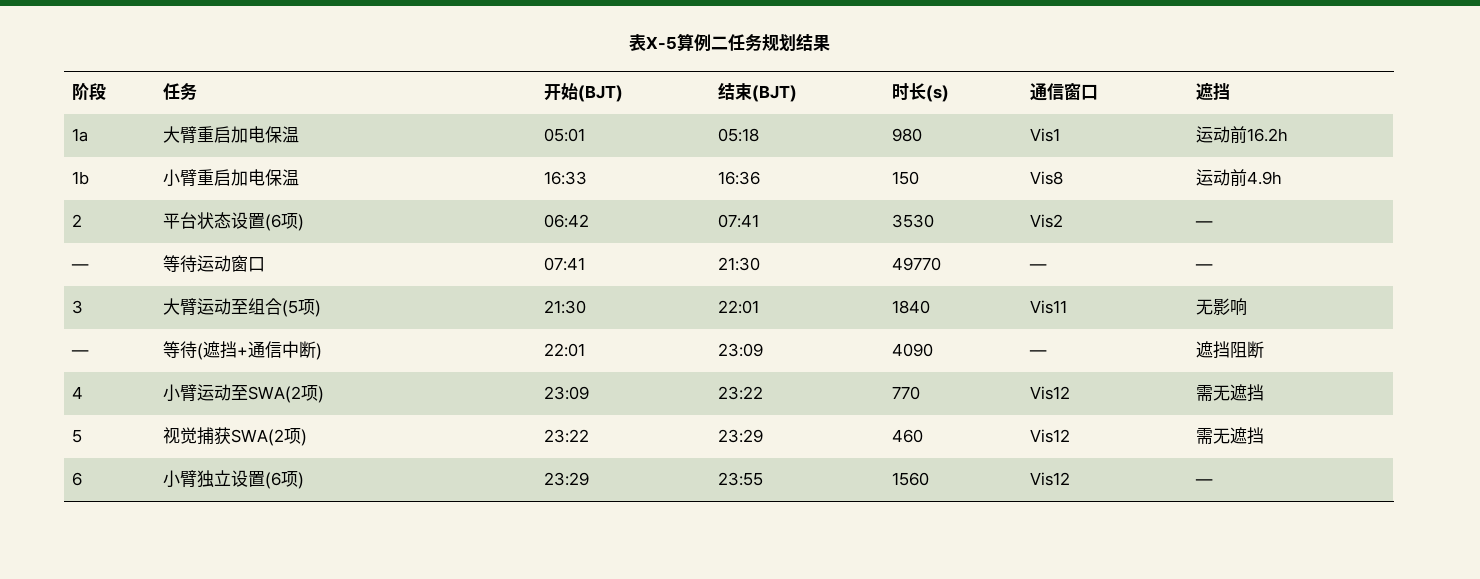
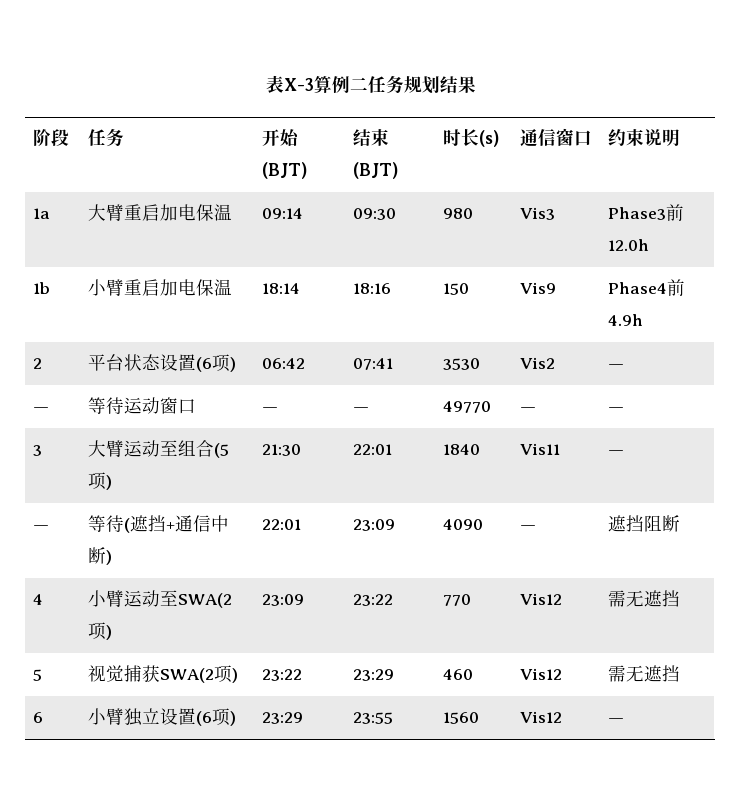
- 表X-5算例二任务规划结果
+ 表X-3算例二任务规划结果
- 阶段 | 任务 | 开始(BJT) | 结束(BJT) | 时长(s) | 通信窗口 | 遮挡
+ 阶段 | 任务 | 开始(BJT) | 结束(BJT) | 时长(s) | 通信窗口 | 约束说明
- 1a | 大臂重启加电保温 | 05:01 | 05:18 | 980 | Vis1 | 运动前16.2h
+ 1a | 大臂重启加电保温 | 09:14 | 09:30 | 980 | Vis3 | Phase3前12.0h
- 1b | 小臂重启加电保温 | 16:33 | 16:36 | 150 | Vis8 | 运动前4.9h
+ 1b | 小臂重启加电保温 | 18:14 | 18:16 | 150 | Vis9 | Phase4前4.9h
- — | 等待运动窗口 | 07:41 | 21:30 | 49770 | — | —
+ — | 等待运动窗口 | — | — | 49770 | — | —
- 3 | 大臂运动至组合(5项) | 21:30 | 22:01 | 1840 | Vis11 | 无影响
+ 3 | 大臂运动至组合(5项) | 21:30 | 22:01 | 1840 | Vis11 | —

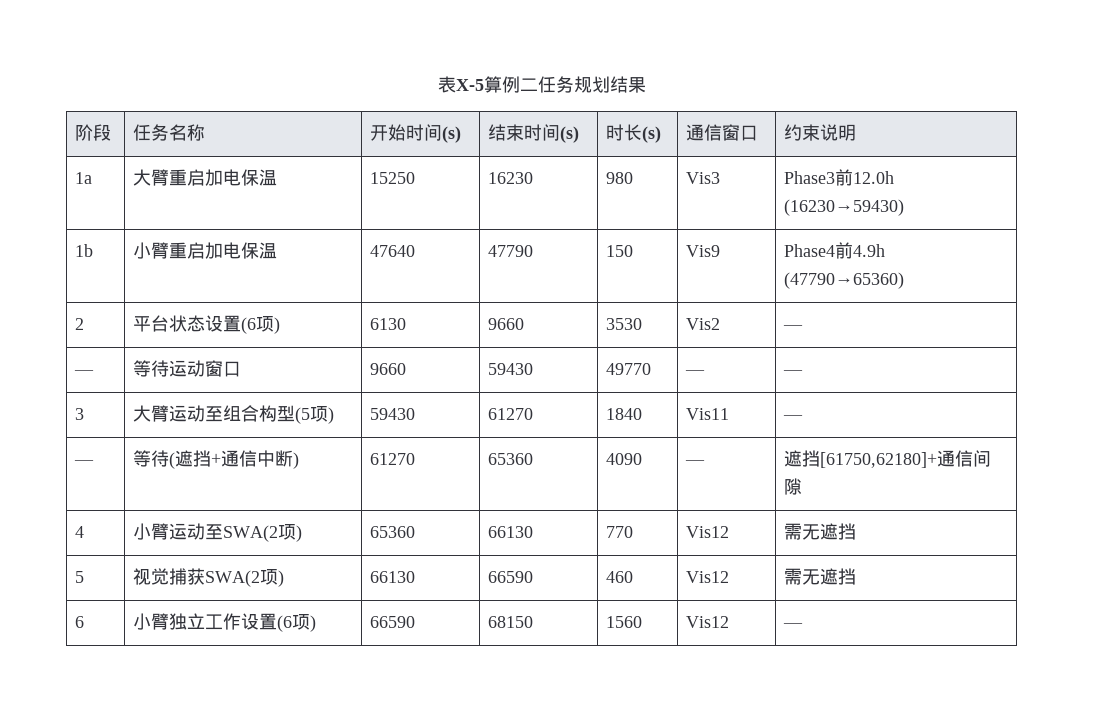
- 表X-3算例二任务规划结果
+ 表X-5算例二任务规划结果
- 阶段 | 任务 | 开始(BJT) | 结束(BJT) | 时长(s) | 通信窗口 | 约束说明
+ 阶段 | 任务名称 | 开始时间(s) | 结束时间(s) | 时长(s) | 通信窗口 | 约束说明
- 1a | 大臂重启加电保温 | 09:14 | 09:30 | 980 | Vis3 | Phase3前12.0h
+ 1a | 大臂重启加电保温 | 15250 | 16230 | 980 | Vis3 | Phase3前12.0h (16230→59430)
- 1b | 小臂重启加电保温 | 18:14 | 18:16 | 150 | Vis9 | Phase4前4.9h
+ 1b | 小臂重启加电保温 | 47640 | 47790 | 150 | Vis9 | Phase4前4.9h (47790→65360)
- 2 | 平台状态设置(6项) | 06:42 | 07:41 | 3530 | Vis2 | —
+ 2 | 平台状态设置(6项) | 6130 | 9660 | 3530 | Vis2 | —
- — | 等待运动窗口 | — | — | 49770 | — | —
+ — | 等待运动窗口 | 9660 | 59430 | 49770 | — | —
- 3 | 大臂运动至组合(5项) | 21:30 | 22:01 | 1840 | Vis11 | —
+ 3 | 大臂运动至组合构型(5项) | 59430 | 61270 | 1840 | Vis11 | —
- — | 等待(遮挡+通信中断) | 22:01 | 23:09 | 4090 | — | 遮挡阻断
+ — | 等待(遮挡+通信中断) | 61270 | 65360 | 4090 | — | 遮挡[61750,62180]+通信间隙
- 4 | 小臂运动至SWA(2项) | 23:09 | 23:22 | 770 | Vis12 | 需无遮挡
+ 4 | 小臂运动至SWA(2项) | 65360 | 66130 | 770 | Vis12 | 需无遮挡
- 5 | 视觉捕获SWA(2项) | 23:22 | 23:29 | 460 | Vis12 | 需无遮挡
+ 5 | 视觉捕获SWA(2项) | 66130 | 66590 | 460 | Vis12 | 需无遮挡
- 6 | 小臂独立设置(6项) | 23:29 | 23:55 | 1560 | Vis12 | —
+ 6 | 小臂独立工作设置(6项) | 66590 | 68150 | 1560 | Vis12 | —

